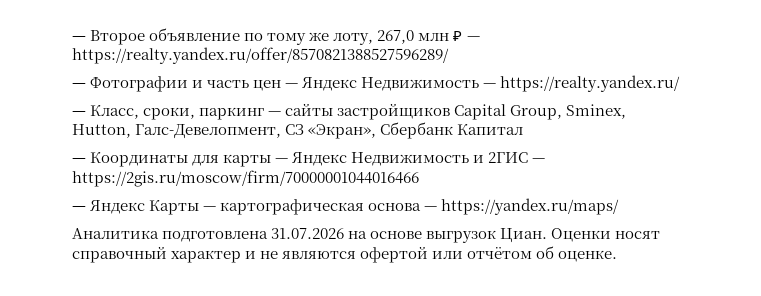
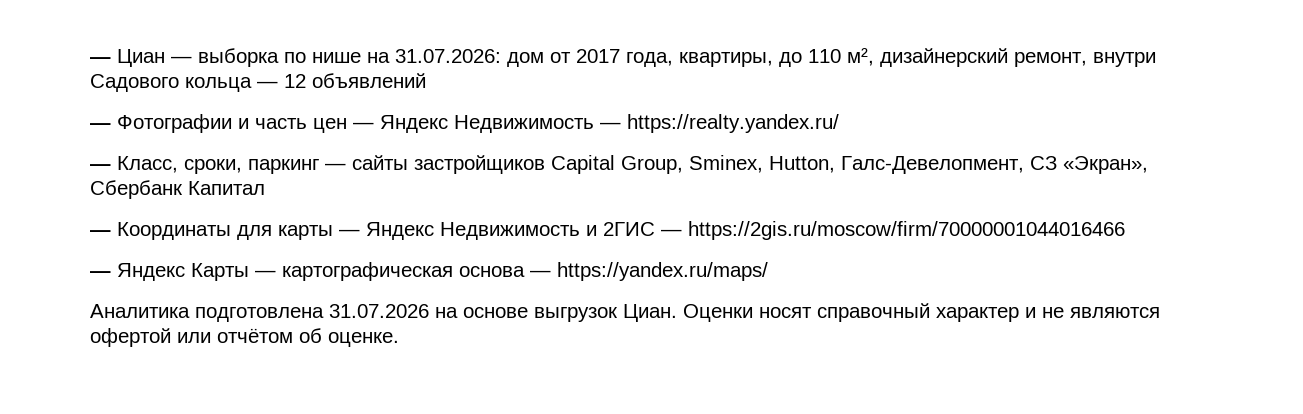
- — Второе объявление по тому же лоту, 267,0 млн ₽ — https://realty.yandex.ru/offer/8570821388527596289/
+ — Циан — выборка по нише на 31.07.2026: дом от 2017 года, квартиры, до 110 м², дизайнерский ремонт, внутри Садового кольца — 12 объявлений

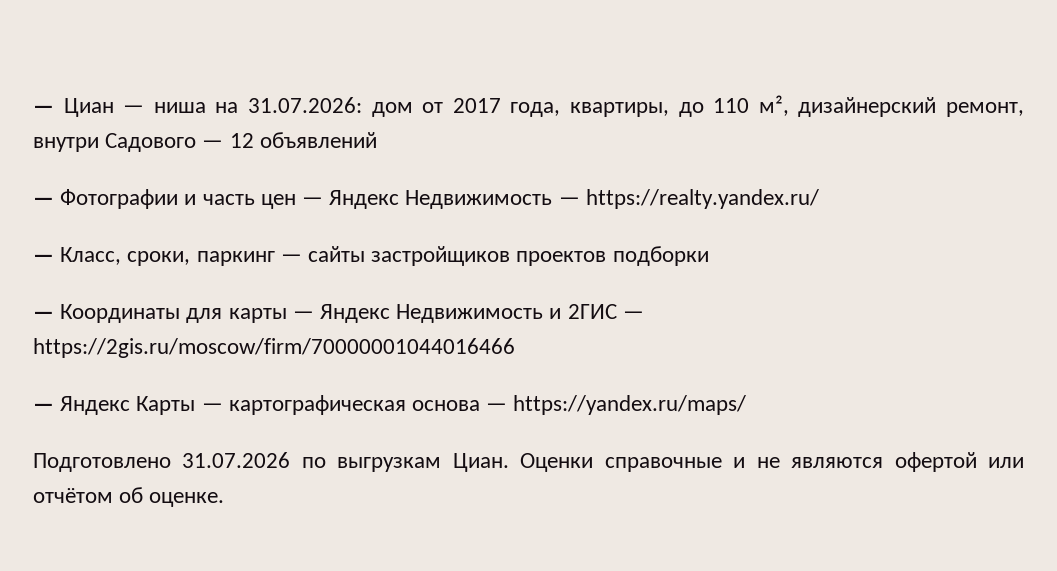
- — Циан — выборка по нише на 31.07.2026: дом от 2017 года, квартиры, до 110 м², дизайнерский ремонт, внутри Садового кольца — 12 объявлений
+ — Циан — ниша на 31.07.2026: дом от 2017 года, квартиры, до 110 м², дизайнерский ремонт, внутри Садового — 12 объявлений
- — Класс, сроки, паркинг — сайты застройщиков Capital Group, Sminex, Hutton, Галс-Девелопмент, СЗ «Экран», Сбербанк Капитал
+ — Класс, сроки, паркинг — сайты застройщиков проектов подборки
- Аналитика подготовлена 31.07.2026 на основе выгрузок Циан. Оценки носят справочный характер и не являются офертой или отчётом об оценке.
+ Подготовлено 31.07.2026 по выгрузкам Циан. Оценки справочные и не являются офертой или отчётом об оценке.

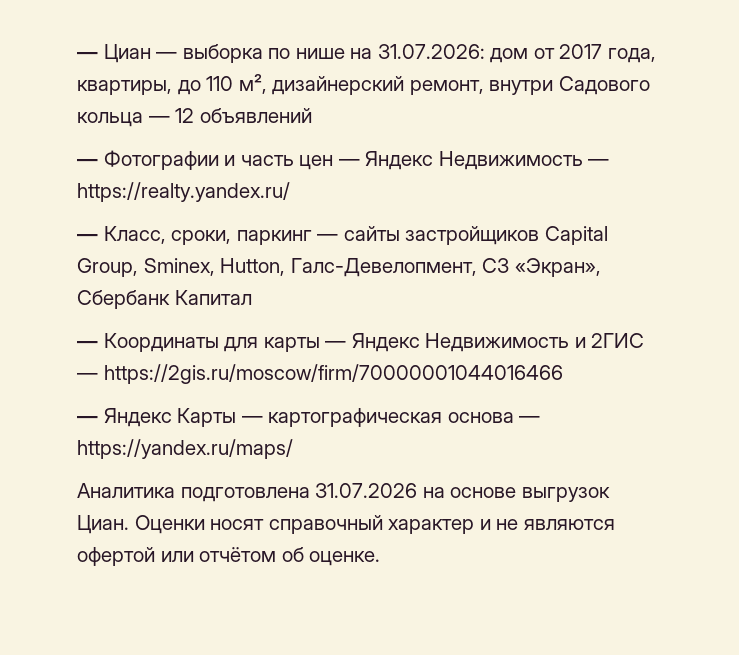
- — Циан — ниша на 31.07.2026: дом от 2017 года, квартиры, до 110 м², дизайнерский ремонт, внутри Садового — 12 объявлений
+ — Циан — выборка по нише на 31.07.2026: дом от 2017 года, квартиры, до 110 м², дизайнерский ремонт, внутри Садового кольца — 12 объявлений
- — Класс, сроки, паркинг — сайты застройщиков проектов подборки
+ — Класс, сроки, паркинг — сайты застройщиков Capital Group, Sminex, Hutton, Галс-Девелопмент, СЗ «Экран», Сбербанк Капитал
- Подготовлено 31.07.2026 по выгрузкам Циан. Оценки справочные и не являются офертой или отчётом об оценке.
+ Аналитика подготовлена 31.07.2026 на основе выгрузок Циан. Оценки носят справочный характер и не являются офертой или отчётом об оценке.

